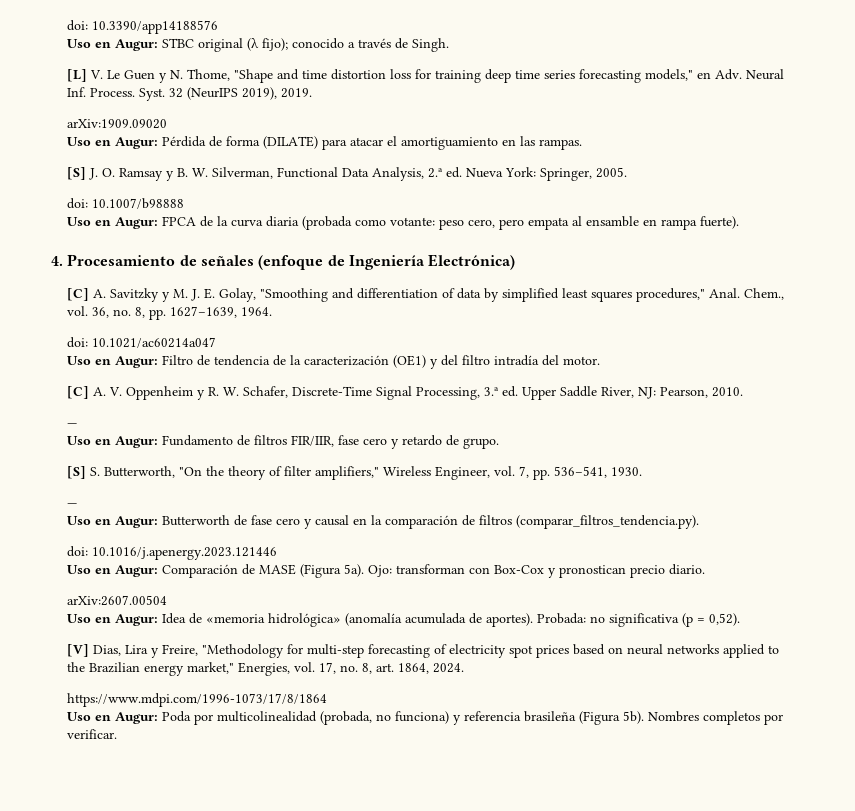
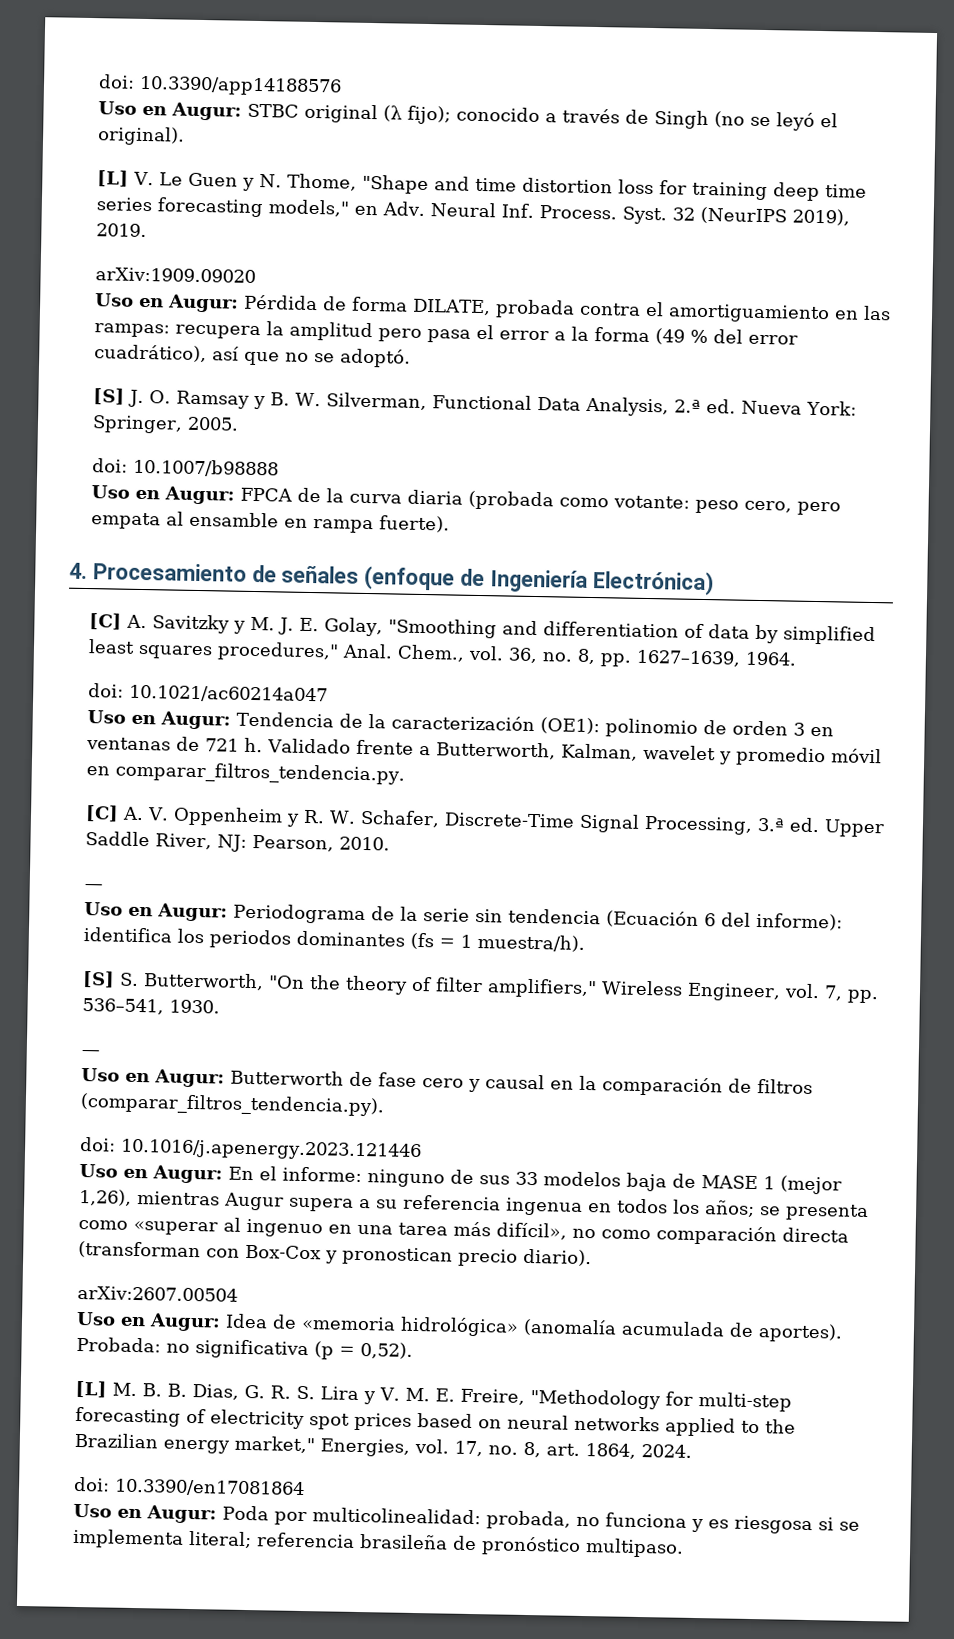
- Uso en Augur: STBC original (λ fijo); conocido a través de Singh.
+ Uso en Augur: STBC original (λ fijo); conocido a través de Singh (no se leyó el original).
- Uso en Augur: Pérdida de forma (DILATE) para atacar el amortiguamiento en las rampas.
+ Uso en Augur: Pérdida de forma DILATE, probada contra el amortiguamiento en las rampas: recupera la amplitud pero pasa el error a la forma (49 % del error cuadrático), así que no se adoptó.
- Uso en Augur: Filtro de tendencia de la caracterización (OE1) y del filtro intradía del motor.
+ Uso en Augur: Tendencia de la caracterización (OE1): polinomio de orden 3 en ventanas de 721 h. Validado frente a Butterworth, Kalman, wavelet y promedio móvil en comparar_filtros_tendencia.py.
- Uso en Augur: Fundamento de filtros FIR/IIR, fase cero y retardo de grupo.
+ Uso en Augur: Periodograma de la serie sin tendencia (Ecuación 6 del informe): identifica los periodos dominantes (fs = 1 muestra/h).
- Uso en Augur: Comparación de MASE (Figura 5a). Ojo: transforman con Box-Cox y pronostican precio diario.
+ Uso en Augur: En el informe: ninguno de sus 33 modelos baja de MASE 1 (mejor 1,26), mientras Augur supera a su referencia ingenua en todos los años; se presenta como «superar al ingenuo en una tarea más difícil», no como comparación directa (transforman con Box-Cox y pronostican precio diario).
- [V] Dias, Lira y Freire, "Methodology for multi-step forecasting of electricity spot prices based on neural networks applied to the Brazilian energy market," Energies, vol. 17, no. 8, art. 1864, 2024.
+ [L] M. B. B. Dias, G. R. S. Lira y V. M. E. Freire, "Methodology for multi-step forecasting of electricity spot prices based on neural networks applied to the Brazilian energy market," Energies, vol. 17, no. 8, art. 1864, 2024.
- https://www.mdpi.com/1996-1073/17/8/1864
+ doi: 10.3390/en17081864
- Uso en Augur: Poda por multicolinealidad (probada, no funciona) y referencia brasileña (Figura 5b). Nombres completos por verificar.
+ Uso en Augur: Poda por multicolinealidad: probada, no funciona y es riesgosa si se implementa literal; referencia brasileña de pronóstico multipaso.

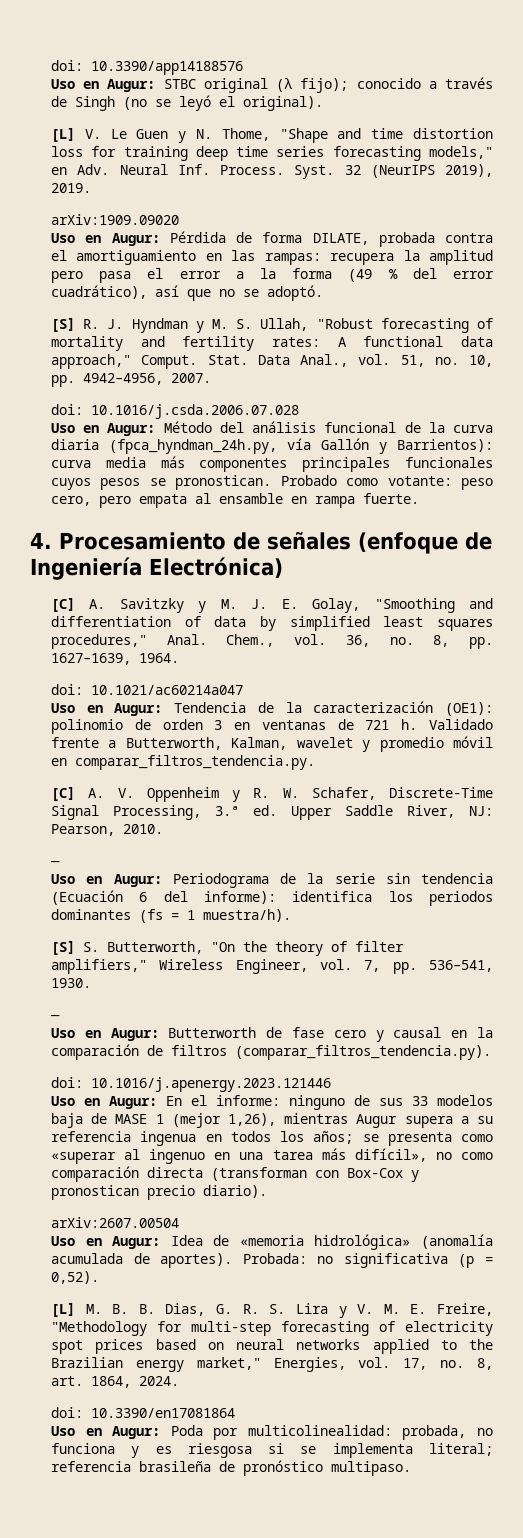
- [S] J. O. Ramsay y B. W. Silverman, Functional Data Analysis, 2.ª ed. Nueva York: Springer, 2005.
- doi: 10.1007/b98888
- Uso en Augur: FPCA de la curva diaria (probada como votante: peso cero, pero empata al ensamble en rampa fuerte).
+ [S] R. J. Hyndman y M. S. Ullah, "Robust forecasting of mortality and fertility rates: A functional data approach," Comput. Stat. Data Anal., vol. 51, no. 10, pp. 4942–4956, 2007.
+ doi: 10.1016/j.csda.2006.07.028
+ Uso en Augur: Método del análisis funcional de la curva diaria (fpca_hyndman_24h.py, vía Gallón y Barrientos): curva media más componentes principales funcionales cuyos pesos se pronostican. Probado como votante: peso cero, pero empata al ensamble en rampa fuerte.

